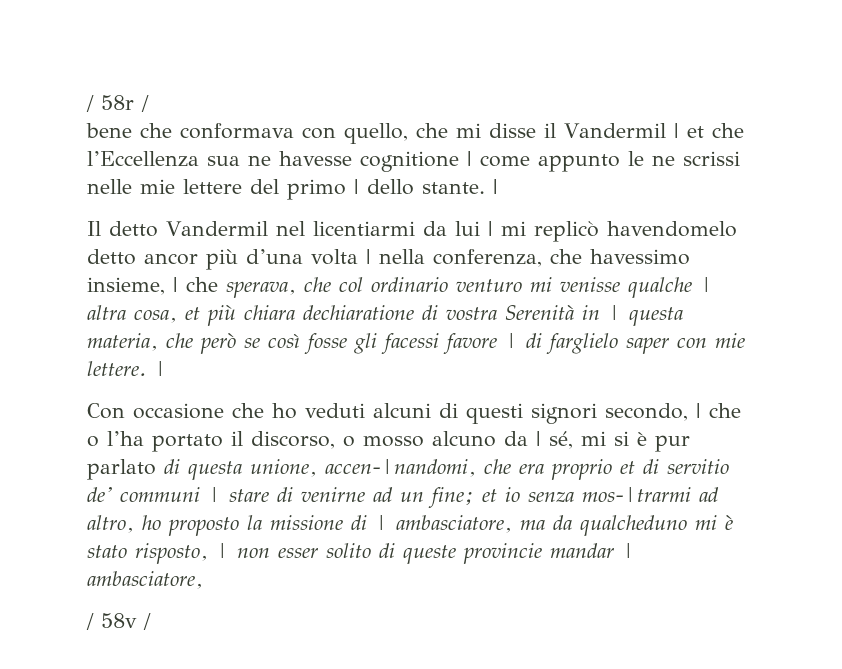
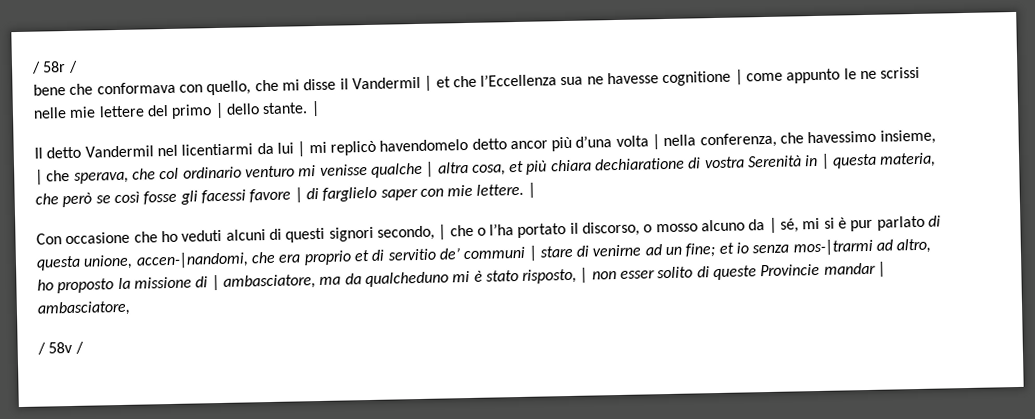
- et io senza mos-|trarmi ad altro, ho proposto la missione di | ambasciatore, ma da qualcheduno mi è stato risposto, | non esser solito di queste provincie mandar | ambasciatore,
+ et io senza mos-|trarmi ad altro, ho proposto la missione di | ambasciatore, ma da qualcheduno mi è stato risposto, | non esser solito di queste Provincie mandar | ambasciatore,

